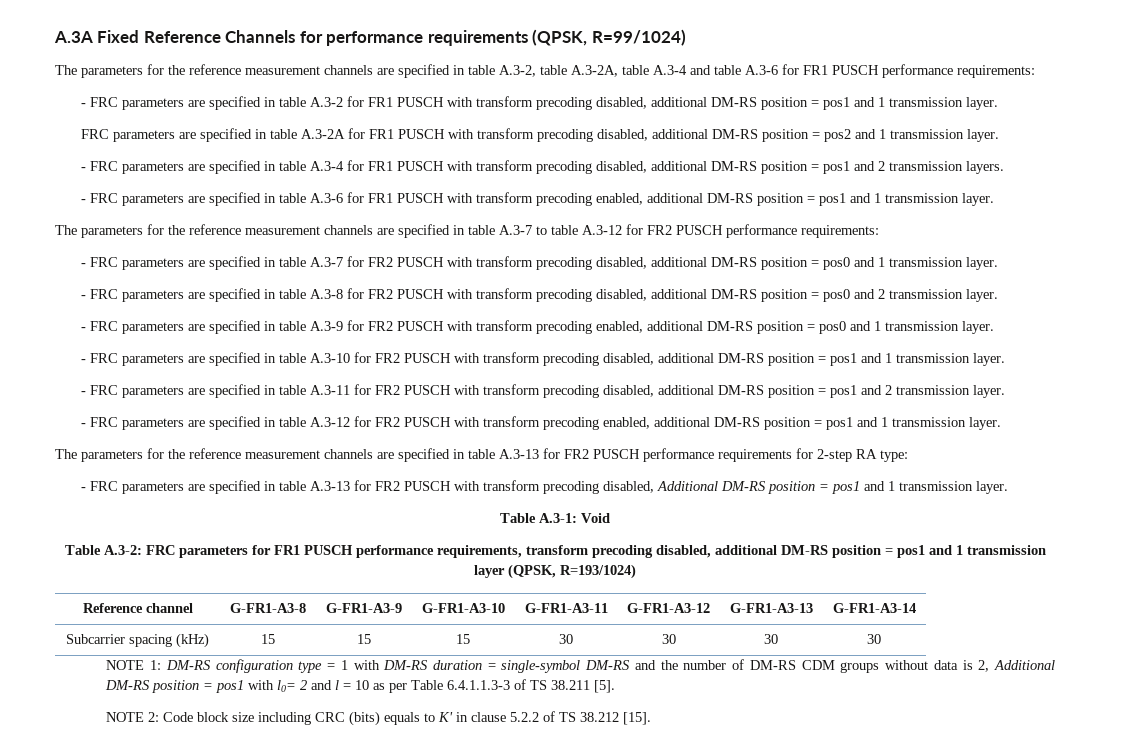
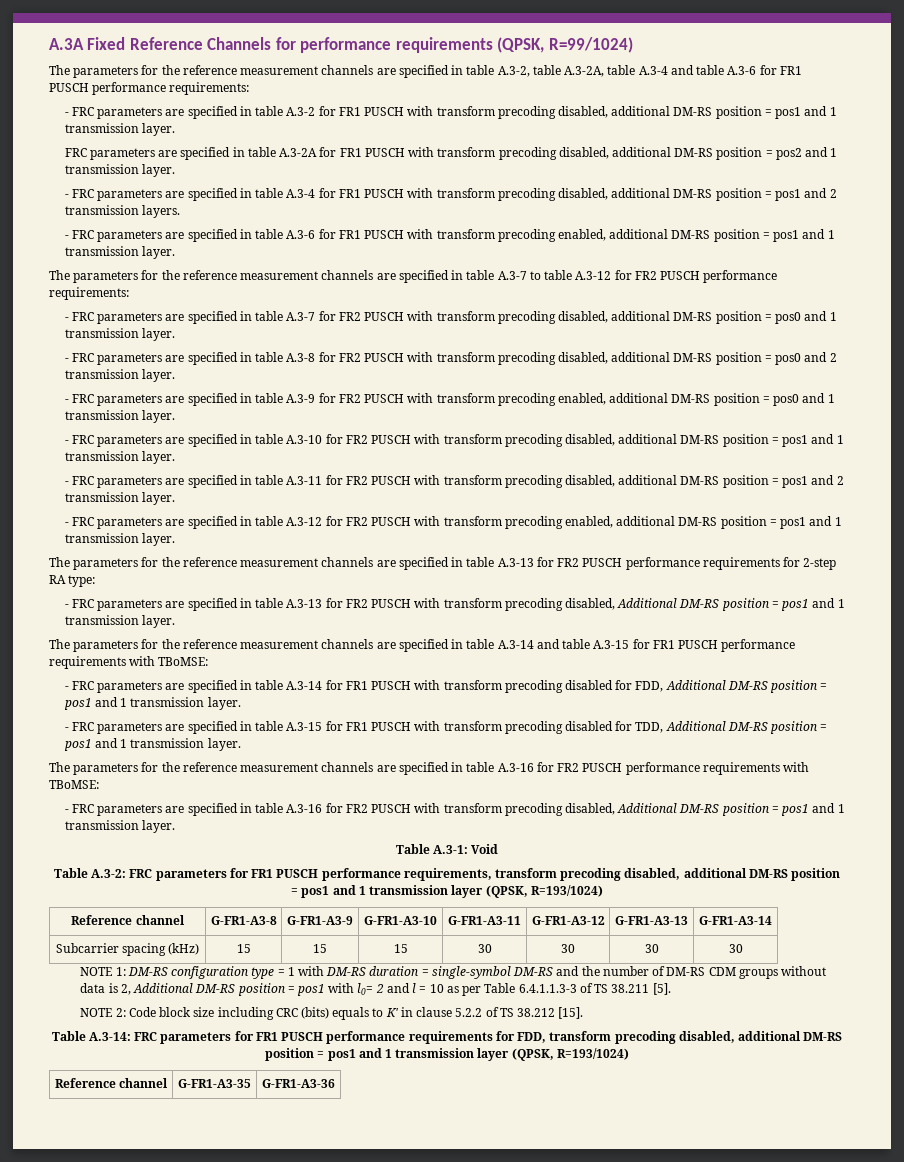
+ The parameters for the reference measurement channels are specified in table A.3-14 and table A.3-15 for FR1 PUSCH performance requirements with TBoMSE:
+ - FRC parameters are specified in table A.3-14 for FR1 PUSCH with transform precoding disabled for FDD, Additional DM-RS position = pos1 and 1 transmission layer.
+ - FRC parameters are specified in table A.3-15 for FR1 PUSCH with transform precoding disabled for TDD, Additional DM-RS position = pos1 and 1 transmission layer.
+ The parameters for the reference measurement channels are specified in table A.3-16 for FR2 PUSCH performance requirements with TBoMSE:
+ - FRC parameters are specified in table A.3-16 for FR2 PUSCH with transform precoding disabled, Additional DM-RS position = pos1 and 1 transmission layer.
+ Table A.3-14: FRC parameters for FR1 PUSCH performance requirements for FDD, transform precoding disabled, additional DM-RS position = pos1 and 1 transmission layer (QPSK, R=193/1024)
+ Reference channel | G-FR1-A3-35 | G-FR1-A3-36

